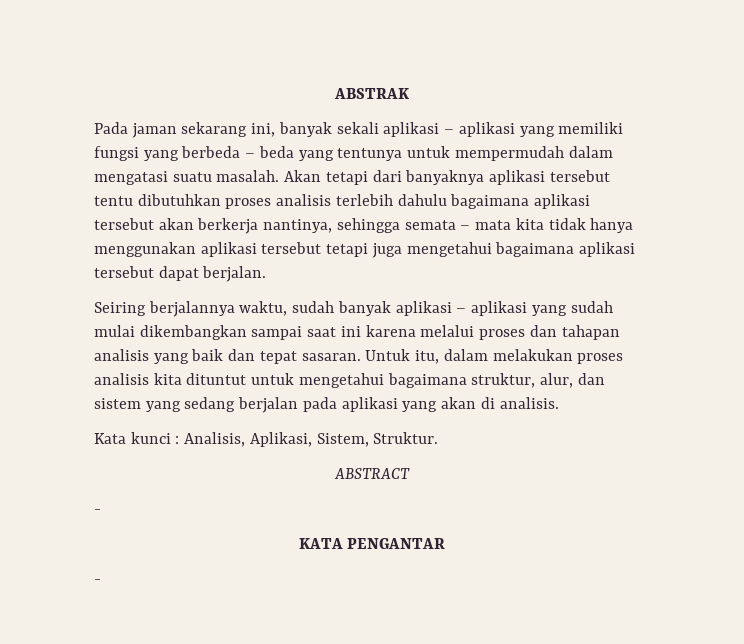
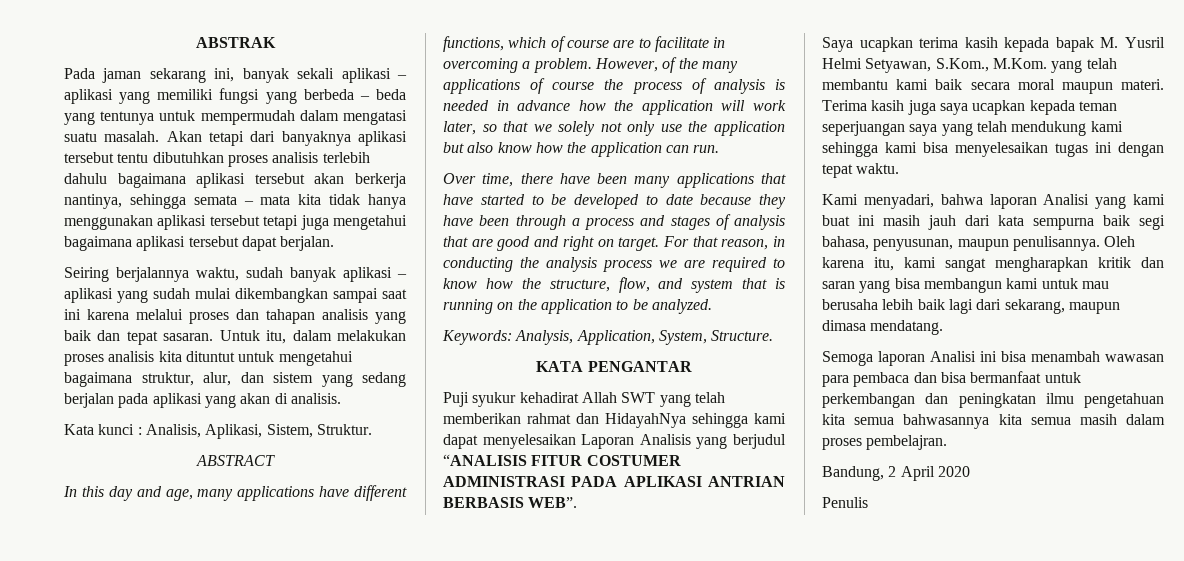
  ABSTRACT
- -
+ In this day and age, many applications have different functions, which of course are to facilitate in overcoming a problem. However, of the many applications of course the process of analysis is needed in advance how the application will work later, so that we solely not only use the application but also know how the application can run.
+ Over time, there have been many applications that have started to be developed to date because they have been through a process and stages of analysis that are good and right on target. For that reason, in conducting the analysis process we are required to know how the structure, flow, and system that is running on the application to be analyzed.
+ Keywords: Analysis, Application, System, Structure.
  KATA PENGANTAR
- -
+ Puji syukur kehadirat Allah SWT yang telah memberikan rahmat dan HidayahNya sehingga kami dapat menyelesaikan Laporan Analisis yang berjudul “ANALISIS FITUR COSTUMER ADMINISTRASI PADA APLIKASI ANTRIAN BERBASIS WEB”.
+ Saya ucapkan terima kasih kepada bapak M. Yusril Helmi Setyawan, S.Kom., M.Kom. yang telah membantu kami baik secara moral maupun materi. Terima kasih juga saya ucapkan kepada teman seperjuangan saya yang telah mendukung kami sehingga kami bisa menyelesaikan tugas ini dengan tepat waktu.
+ Kami menyadari, bahwa laporan Analisi yang kami buat ini masih jauh dari kata sempurna baik segi bahasa, penyusunan, maupun penulisannya. Oleh karena itu, kami sangat mengharapkan kritik dan saran yang bisa membangun kami untuk mau berusaha lebih baik lagi dari sekarang, maupun dimasa mendatang.
+ Semoga laporan Analisi ini bisa menambah wawasan para pembaca dan bisa bermanfaat untuk perkembangan dan peningkatan ilmu pengetahuan kita semua bahwasannya kita semua masih dalam proses pembelajran.
+ Bandung, 2 April 2020
+ Penulis

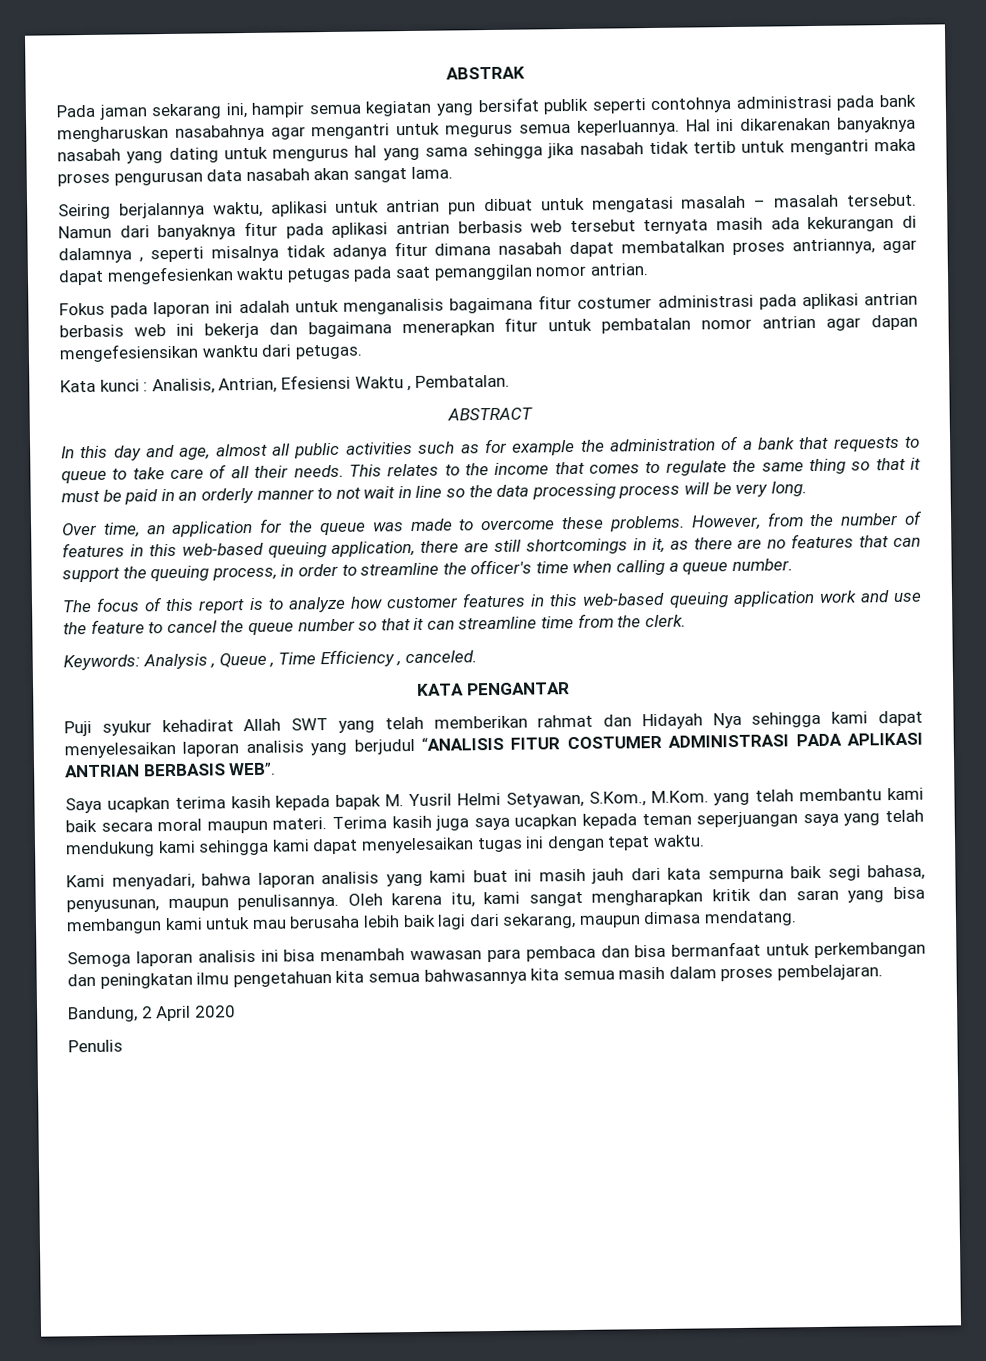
- Pada jaman sekarang ini, banyak sekali aplikasi – aplikasi yang memiliki fungsi yang berbeda – beda yang tentunya untuk mempermudah dalam mengatasi suatu masalah. Akan tetapi dari banyaknya aplikasi tersebut tentu dibutuhkan proses analisis terlebih dahulu bagaimana aplikasi tersebut akan berkerja nantinya, sehingga semata – mata kita tidak hanya menggunakan aplikasi tersebut tetapi juga mengetahui bagaimana aplikasi tersebut dapat berjalan.
- Seiring berjalannya waktu, sudah banyak aplikasi – aplikasi yang sudah mulai dikembangkan sampai saat ini karena melalui proses dan tahapan analisis yang baik dan tepat sasaran. Untuk itu, dalam melakukan proses analisis kita dituntut untuk mengetahui bagaimana struktur, alur, dan sistem yang sedang berjalan pada aplikasi yang akan di analisis.
+ Pada jaman sekarang ini, hampir semua kegiatan yang bersifat publik seperti contohnya administrasi pada bank mengharuskan nasabahnya agar mengantri untuk megurus semua keperluannya. Hal ini dikarenakan banyaknya nasabah yang dating untuk mengurus hal yang sama sehingga jika nasabah tidak tertib untuk mengantri maka proses pengurusan data nasabah akan sangat lama.
+ Seiring berjalannya waktu, aplikasi untuk antrian pun dibuat untuk mengatasi masalah – masalah tersebut. Namun dari banyaknya fitur pada aplikasi antrian berbasis web tersebut ternyata masih ada kekurangan di dalamnya , seperti misalnya tidak adanya fitur dimana nasabah dapat membatalkan proses antriannya, agar dapat mengefesienkan waktu petugas pada saat pemanggilan nomor antrian.
+ Fokus pada laporan ini adalah untuk menganalisis bagaimana fitur costumer administrasi pada aplikasi antrian berbasis web ini bekerja dan bagaimana menerapkan fitur untuk pembatalan nomor antrian agar dapan mengefesiensikan wanktu dari petugas.
- Kata kunci : Analisis, Aplikasi, Sistem, Struktur.
+ Kata kunci : Analisis, Antrian, Efesiensi Waktu , Pembatalan.
- In this day and age, many applications have different functions, which of course are to facilitate in overcoming a problem. However, of the many applications of course the process of analysis is needed in advance how the application will work later, so that we solely not only use the application but also know how the application can run.
- Over time, there have been many applications that have started to be developed to date because they have been through a process and stages of analysis that are good and right on target. For that reason, in conducting the analysis process we are required to know how the structure, flow, and system that is running on the application to be analyzed.
- Keywords: Analysis, Application, System, Structure.
+ In this day and age, almost all public activities such as for example the administration of a bank that requests to queue to take care of all their needs. This relates to the income that comes to regulate the same thing so that it must be paid in an orderly manner to not wait in line so the data processing process will be very long.
+ Over time, an application for the queue was made to overcome these problems. However, from the number of features in this web-based queuing application, there are still shortcomings in it, as there are no features that can support the queuing process, in order to streamline the officer's time when calling a queue number.
+ The focus of this report is to analyze how customer features in this web-based queuing application work and use the feature to cancel the queue number so that it can streamline time from the clerk.
+ Keywords: Analysis , Queue , Time Efficiency , canceled.
- Puji syukur kehadirat Allah SWT yang telah memberikan rahmat dan HidayahNya sehingga kami dapat menyelesaikan Laporan Analisis yang berjudul “ANALISIS FITUR COSTUMER ADMINISTRASI PADA APLIKASI ANTRIAN BERBASIS WEB”.
+ Puji syukur kehadirat Allah SWT yang telah memberikan rahmat dan Hidayah Nya sehingga kami dapat menyelesaikan laporan analisis yang berjudul “ANALISIS FITUR COSTUMER ADMINISTRASI PADA APLIKASI ANTRIAN BERBASIS WEB”.
- Terima kasih juga saya ucapkan kepada teman seperjuangan saya yang telah mendukung kami sehingga kami bisa menyelesaikan tugas ini dengan tepat waktu.
+ Terima kasih juga saya ucapkan kepada teman seperjuangan saya yang telah mendukung kami sehingga kami dapat menyelesaikan tugas ini dengan tepat waktu.
- Kami menyadari, bahwa laporan Analisi yang kami buat ini masih jauh dari kata sempurna baik segi bahasa, penyusunan, maupun penulisannya.
+ Kami menyadari, bahwa laporan analisis yang kami buat ini masih jauh dari kata sempurna baik segi bahasa, penyusunan, maupun penulisannya.
- Semoga laporan Analisi ini bisa menambah wawasan para pembaca dan bisa bermanfaat untuk perkembangan dan peningkatan ilmu pengetahuan kita semua bahwasannya kita semua masih dalam proses pembelajran.
+ Semoga laporan analisis ini bisa menambah wawasan para pembaca dan bisa bermanfaat untuk perkembangan dan peningkatan ilmu pengetahuan kita semua bahwasannya kita semua masih dalam proses pembelajaran.

